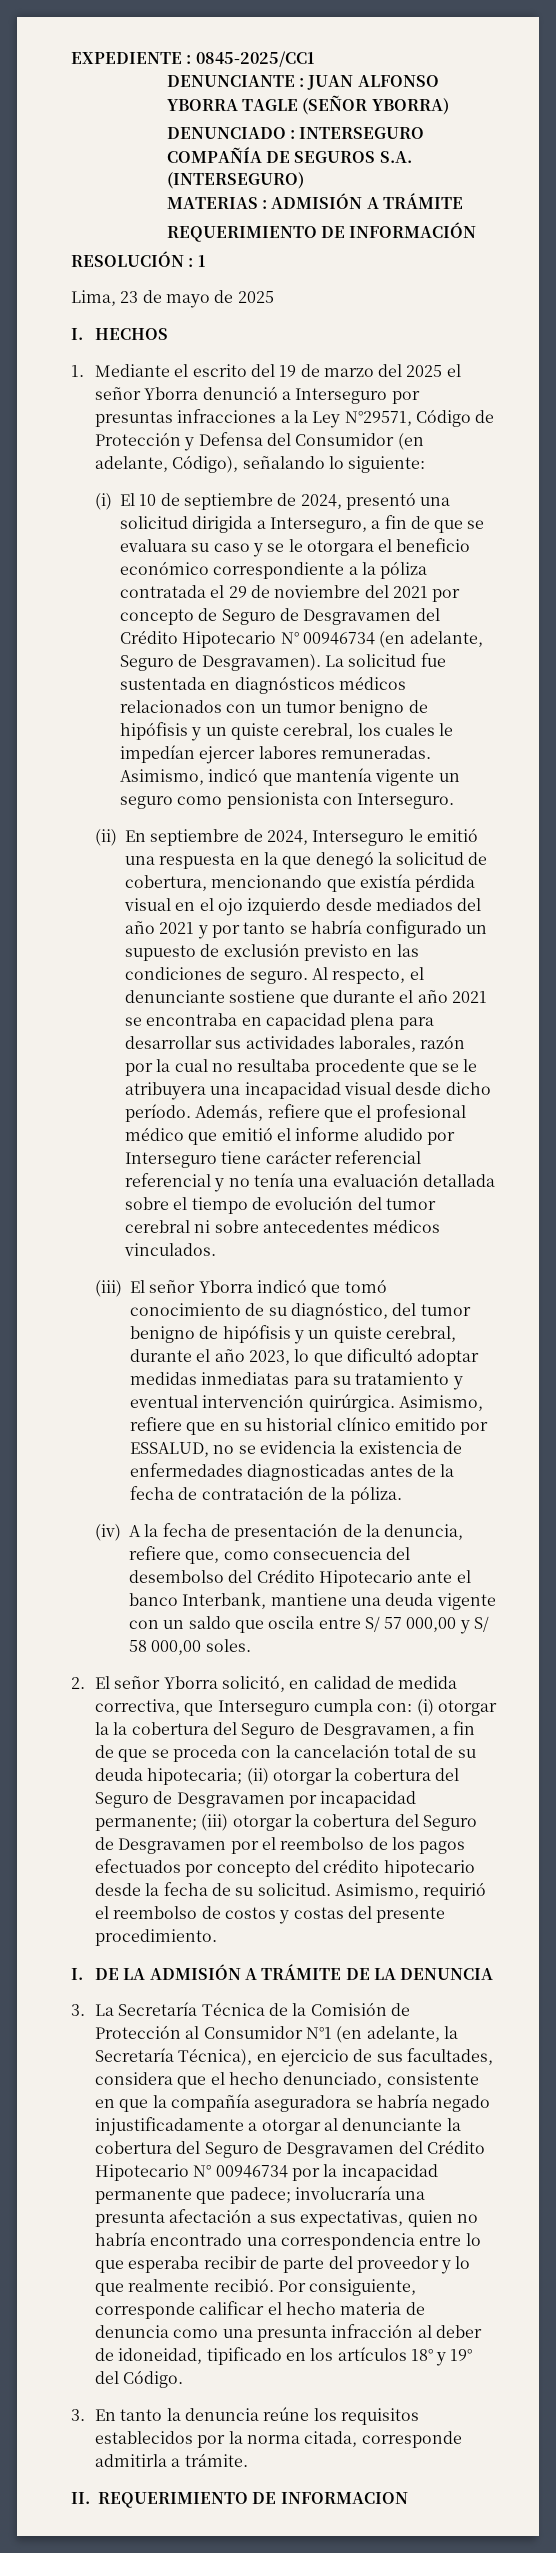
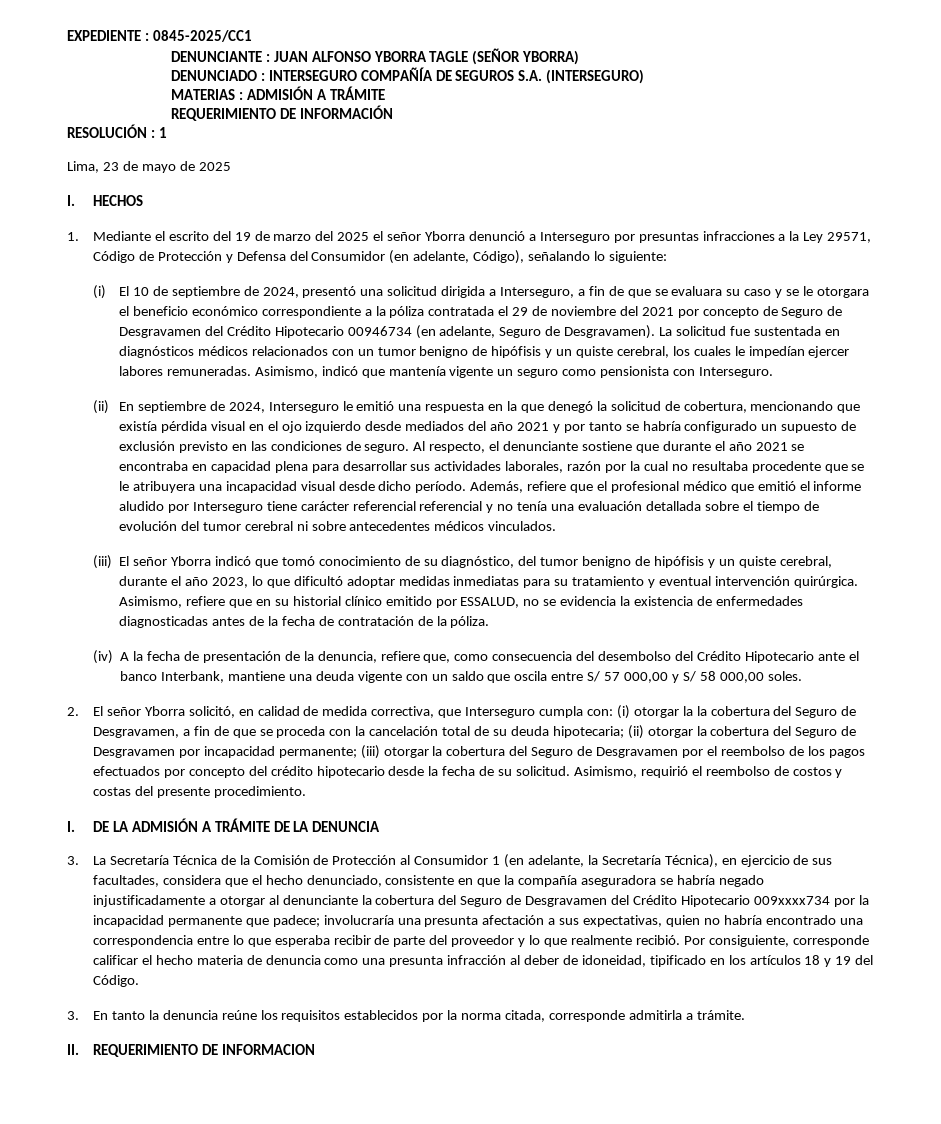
- 1. Mediante el escrito del 19 de marzo del 2025 el señor Yborra denunció a Interseguro por presuntas infracciones a la Ley N°29571, Código de Protección y Defensa del Consumidor (en adelante, Código), señalando lo siguiente:
+ 1. Mediante el escrito del 19 de marzo del 2025 el señor Yborra denunció a Interseguro por presuntas infracciones a la Ley 29571, Código de Protección y Defensa del Consumidor (en adelante, Código), señalando lo siguiente:
- (i) El 10 de septiembre de 2024, presentó una solicitud dirigida a Interseguro, a fin de que se evaluara su caso y se le otorgara el beneficio económico correspondiente a la póliza contratada el 29 de noviembre del 2021 por concepto de Seguro de Desgravamen del Crédito Hipotecario N° 00946734 (en adelante, Seguro de Desgravamen).
+ (i) El 10 de septiembre de 2024, presentó una solicitud dirigida a Interseguro, a fin de que se evaluara su caso y se le otorgara el beneficio económico correspondiente a la póliza contratada el 29 de noviembre del 2021 por concepto de Seguro de Desgravamen del Crédito Hipotecario 00946734 (en adelante, Seguro de Desgravamen).
- 3. La Secretaría Técnica de la Comisión de Protección al Consumidor N°1 (en adelante, la Secretaría Técnica), en ejercicio de sus facultades, considera que el hecho denunciado, consistente en que la compañía aseguradora se habría negado injustificadamente a otorgar al denunciante la cobertura del Seguro de Desgravamen del Crédito Hipotecario N° 00946734 por la incapacidad permanente que padece;
+ 3. La Secretaría Técnica de la Comisión de Protección al Consumidor 1 (en adelante, la Secretaría Técnica), en ejercicio de sus facultades, considera que el hecho denunciado, consistente en que la compañía aseguradora se habría negado injustificadamente a otorgar al denunciante la cobertura del Seguro de Desgravamen del Crédito Hipotecario 009xxxx734 por la incapacidad permanente que padece;
- Por consiguiente, corresponde calificar el hecho materia de denuncia como una presunta infracción al deber de idoneidad, tipificado en los artículos 18° y 19° del Código.
+ Por consiguiente, corresponde calificar el hecho materia de denuncia como una presunta infracción al deber de idoneidad, tipificado en los artículos 18 y 19 del Código.

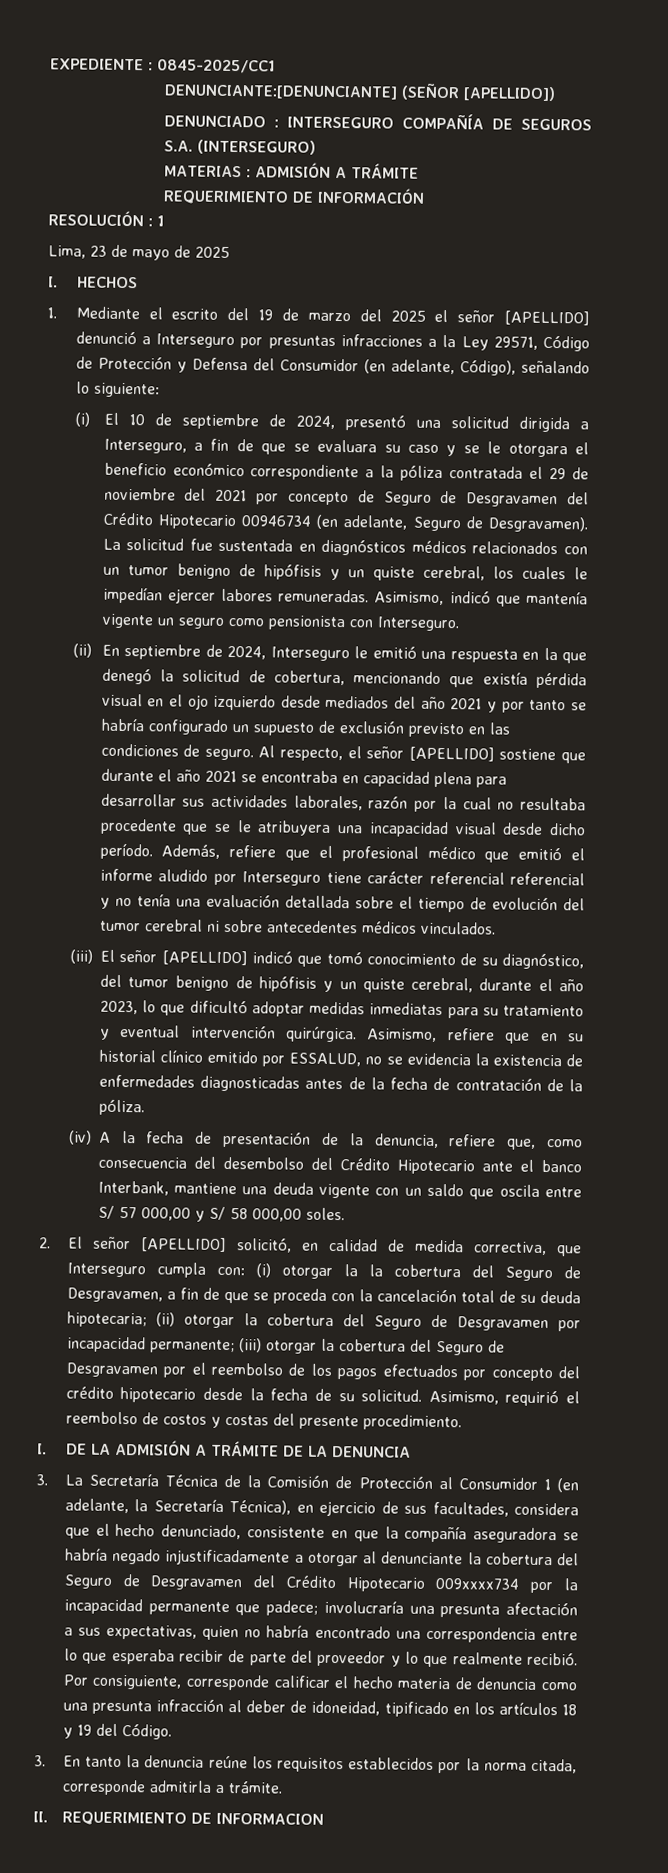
- DENUNCIANTE : JUAN ALFONSO YBORRA TAGLE (SEÑOR YBORRA)
+ DENUNCIANTE:[DENUNCIANTE] (SEÑOR [APELLIDO])
- 1. Mediante el escrito del 19 de marzo del 2025 el señor Yborra denunció a Interseguro por presuntas infracciones a la Ley 29571, Código de Protección y Defensa del Consumidor (en adelante, Código), señalando lo siguiente:
+ 1. Mediante el escrito del 19 de marzo del 2025 el señor [APELLIDO] denunció a Interseguro por presuntas infracciones a la Ley 29571, Código de Protección y Defensa del Consumidor (en adelante, Código), señalando lo siguiente:
- Al respecto, el denunciante sostiene que durante el año 2021 se encontraba en capacidad plena para desarrollar sus actividades laborales, razón por la cual no resultaba procedente que se le atribuyera una incapacidad visual desde dicho período.
+ Al respecto, el señor [APELLIDO] sostiene que durante el año 2021 se encontraba en capacidad plena para desarrollar sus actividades laborales, razón por la cual no resultaba procedente que se le atribuyera una incapacidad visual desde dicho período.
- (iii) El señor Yborra indicó que tomó conocimiento de su diagnóstico, del tumor benigno de hipófisis y un quiste cerebral, durante el año 2023, lo que dificultó adoptar medidas inmediatas para su tratamiento y eventual intervención quirúrgica.
+ (iii) El señor [APELLIDO] indicó que tomó conocimiento de su diagnóstico, del tumor benigno de hipófisis y un quiste cerebral, durante el año 2023, lo que dificultó adoptar medidas inmediatas para su tratamiento y eventual intervención quirúrgica.
- 2. El señor Yborra solicitó, en calidad de medida correctiva, que Interseguro cumpla con:
+ 2. El señor [APELLIDO] solicitó, en calidad de medida correctiva, que Interseguro cumpla con:

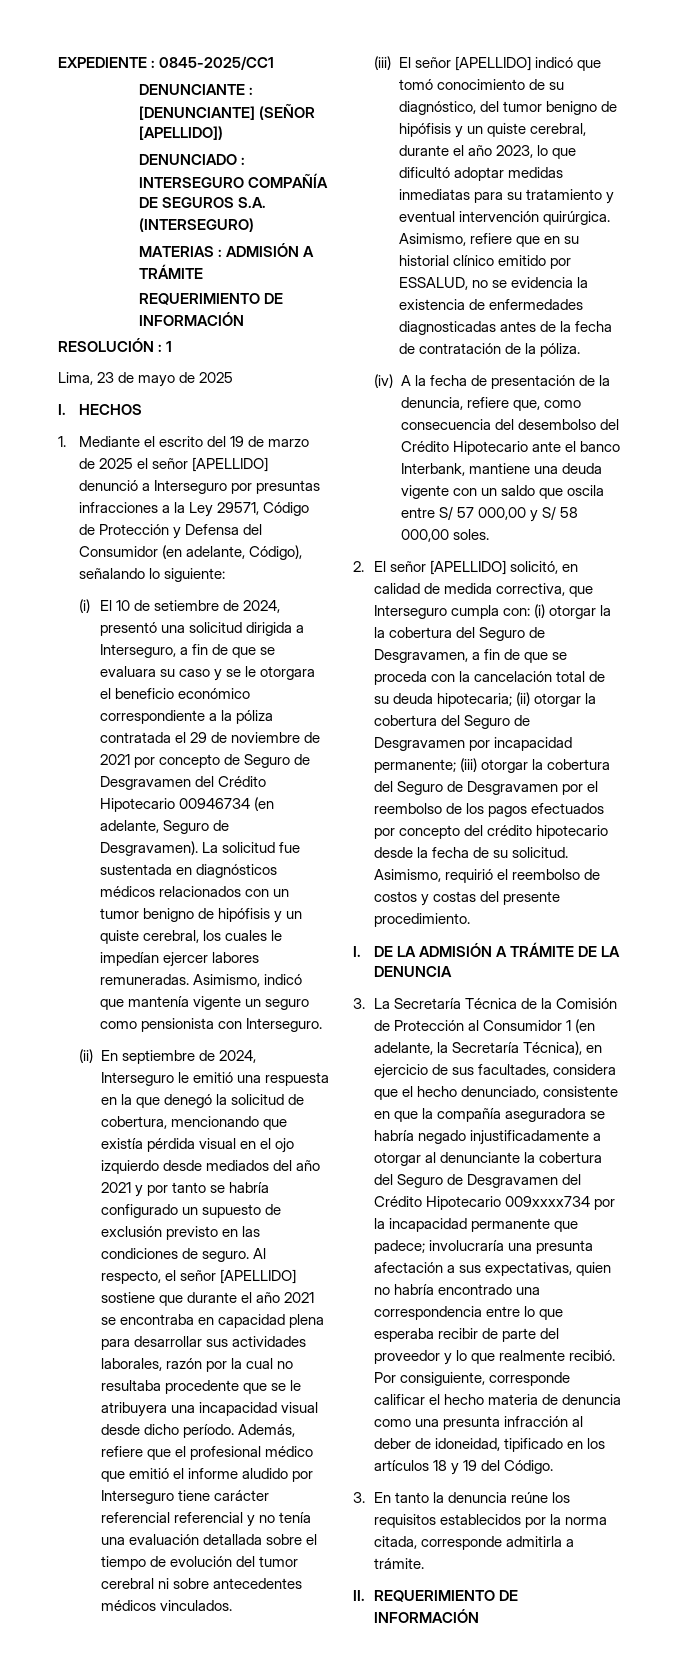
- DENUNCIANTE:[DENUNCIANTE] (SEÑOR [APELLIDO])
+ DENUNCIANTE : [DENUNCIANTE] (SEÑOR [APELLIDO])
- 1. Mediante el escrito del 19 de marzo del 2025 el señor [APELLIDO] denunció a Interseguro por presuntas infracciones a la Ley 29571, Código de Protección y Defensa del Consumidor (en adelante, Código), señalando lo siguiente:
+ 1. Mediante el escrito del 19 de marzo de 2025 el señor [APELLIDO] denunció a Interseguro por presuntas infracciones a la Ley 29571, Código de Protección y Defensa del Consumidor (en adelante, Código), señalando lo siguiente:
- (i) El 10 de septiembre de 2024, presentó una solicitud dirigida a Interseguro, a fin de que se evaluara su caso y se le otorgara el beneficio económico correspondiente a la póliza contratada el 29 de noviembre del 2021 por concepto de Seguro de Desgravamen del Crédito Hipotecario 00946734 (en adelante, Seguro de Desgravamen).
+ (i) El 10 de setiembre de 2024, presentó una solicitud dirigida a Interseguro, a fin de que se evaluara su caso y se le otorgara el beneficio económico correspondiente a la póliza contratada el 29 de noviembre de 2021 por concepto de Seguro de Desgravamen del Crédito Hipotecario 00946734 (en adelante, Seguro de Desgravamen).
- II. REQUERIMIENTO DE INFORMACION
+ II. REQUERIMIENTO DE INFORMACIÓN

